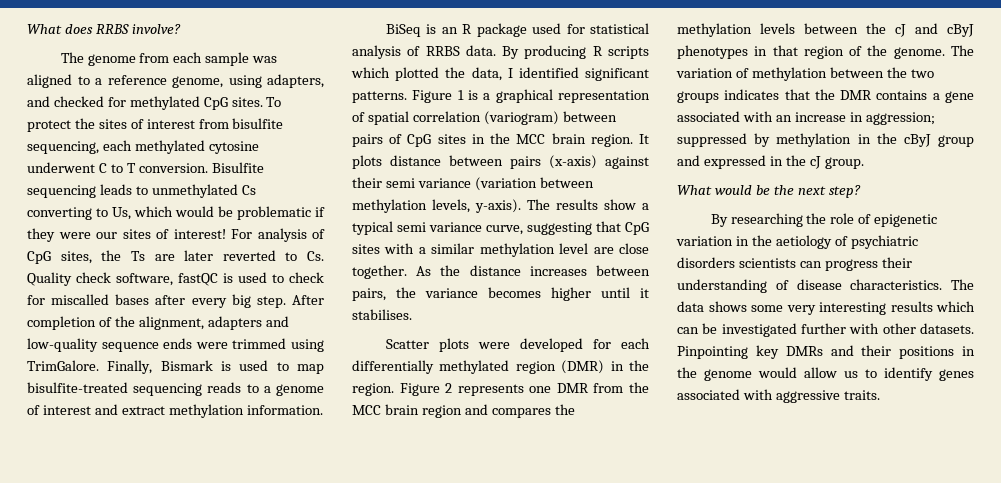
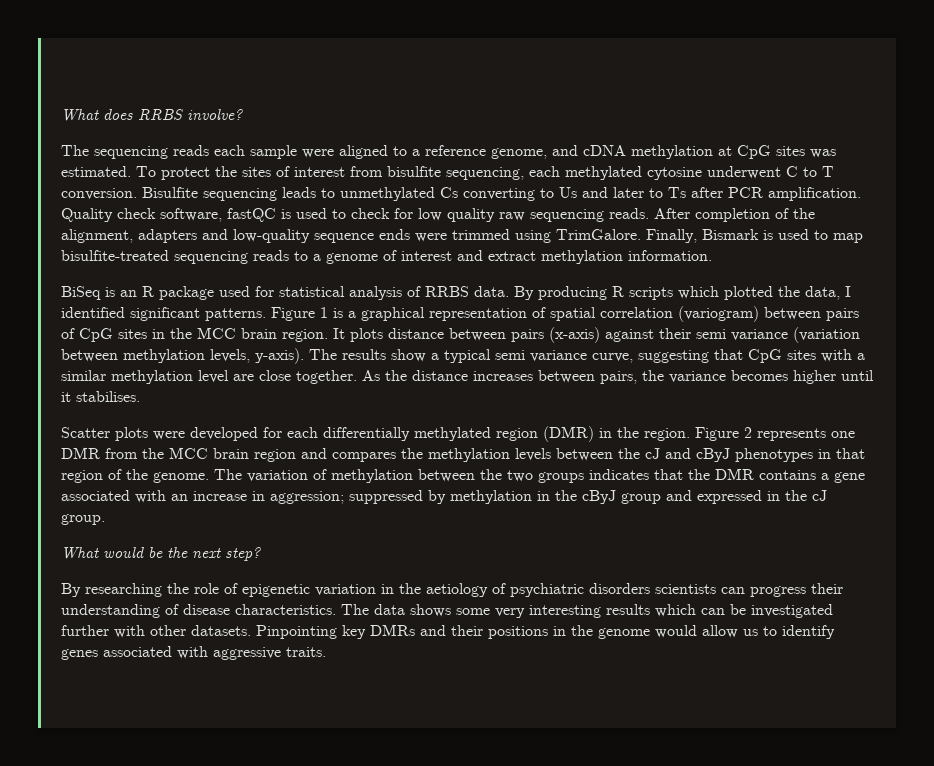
- The genome from each sample was aligned to a reference genome, using adapters, and checked for methylated CpG sites.
+ The sequencing reads each sample were aligned to a reference genome, and cDNA methylation at CpG sites was estimated.
- Bisulfite sequencing leads to unmethylated Cs converting to Us, which would be problematic if they were our sites of interest! For analysis of CpG sites, the Ts are later reverted to Cs. Quality check software, fastQC is used to check for miscalled bases after every big step.
+ Bisulfite sequencing leads to unmethylated Cs converting to Us and later to Ts after PCR amplification. Quality check software, fastQC is used to check for low quality raw sequencing reads.

